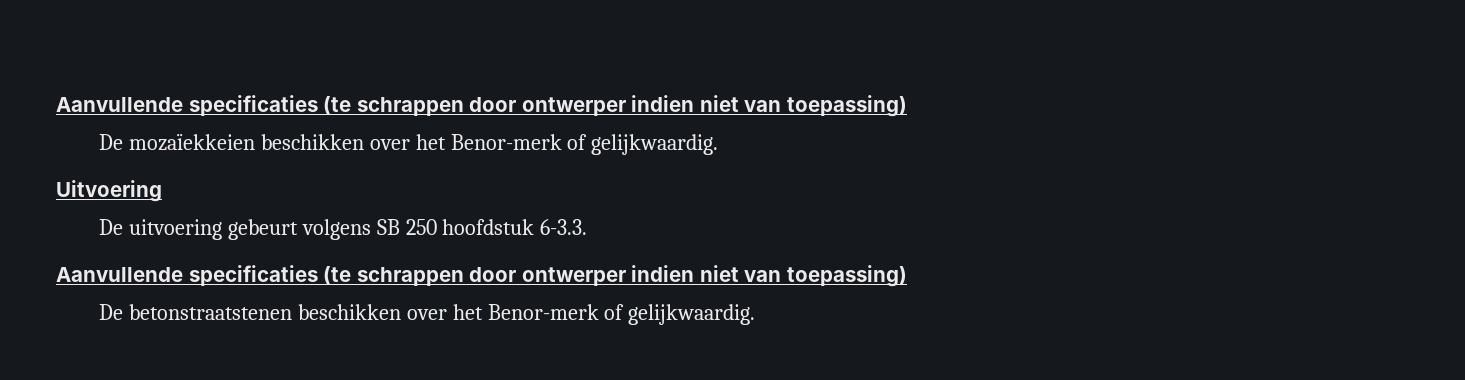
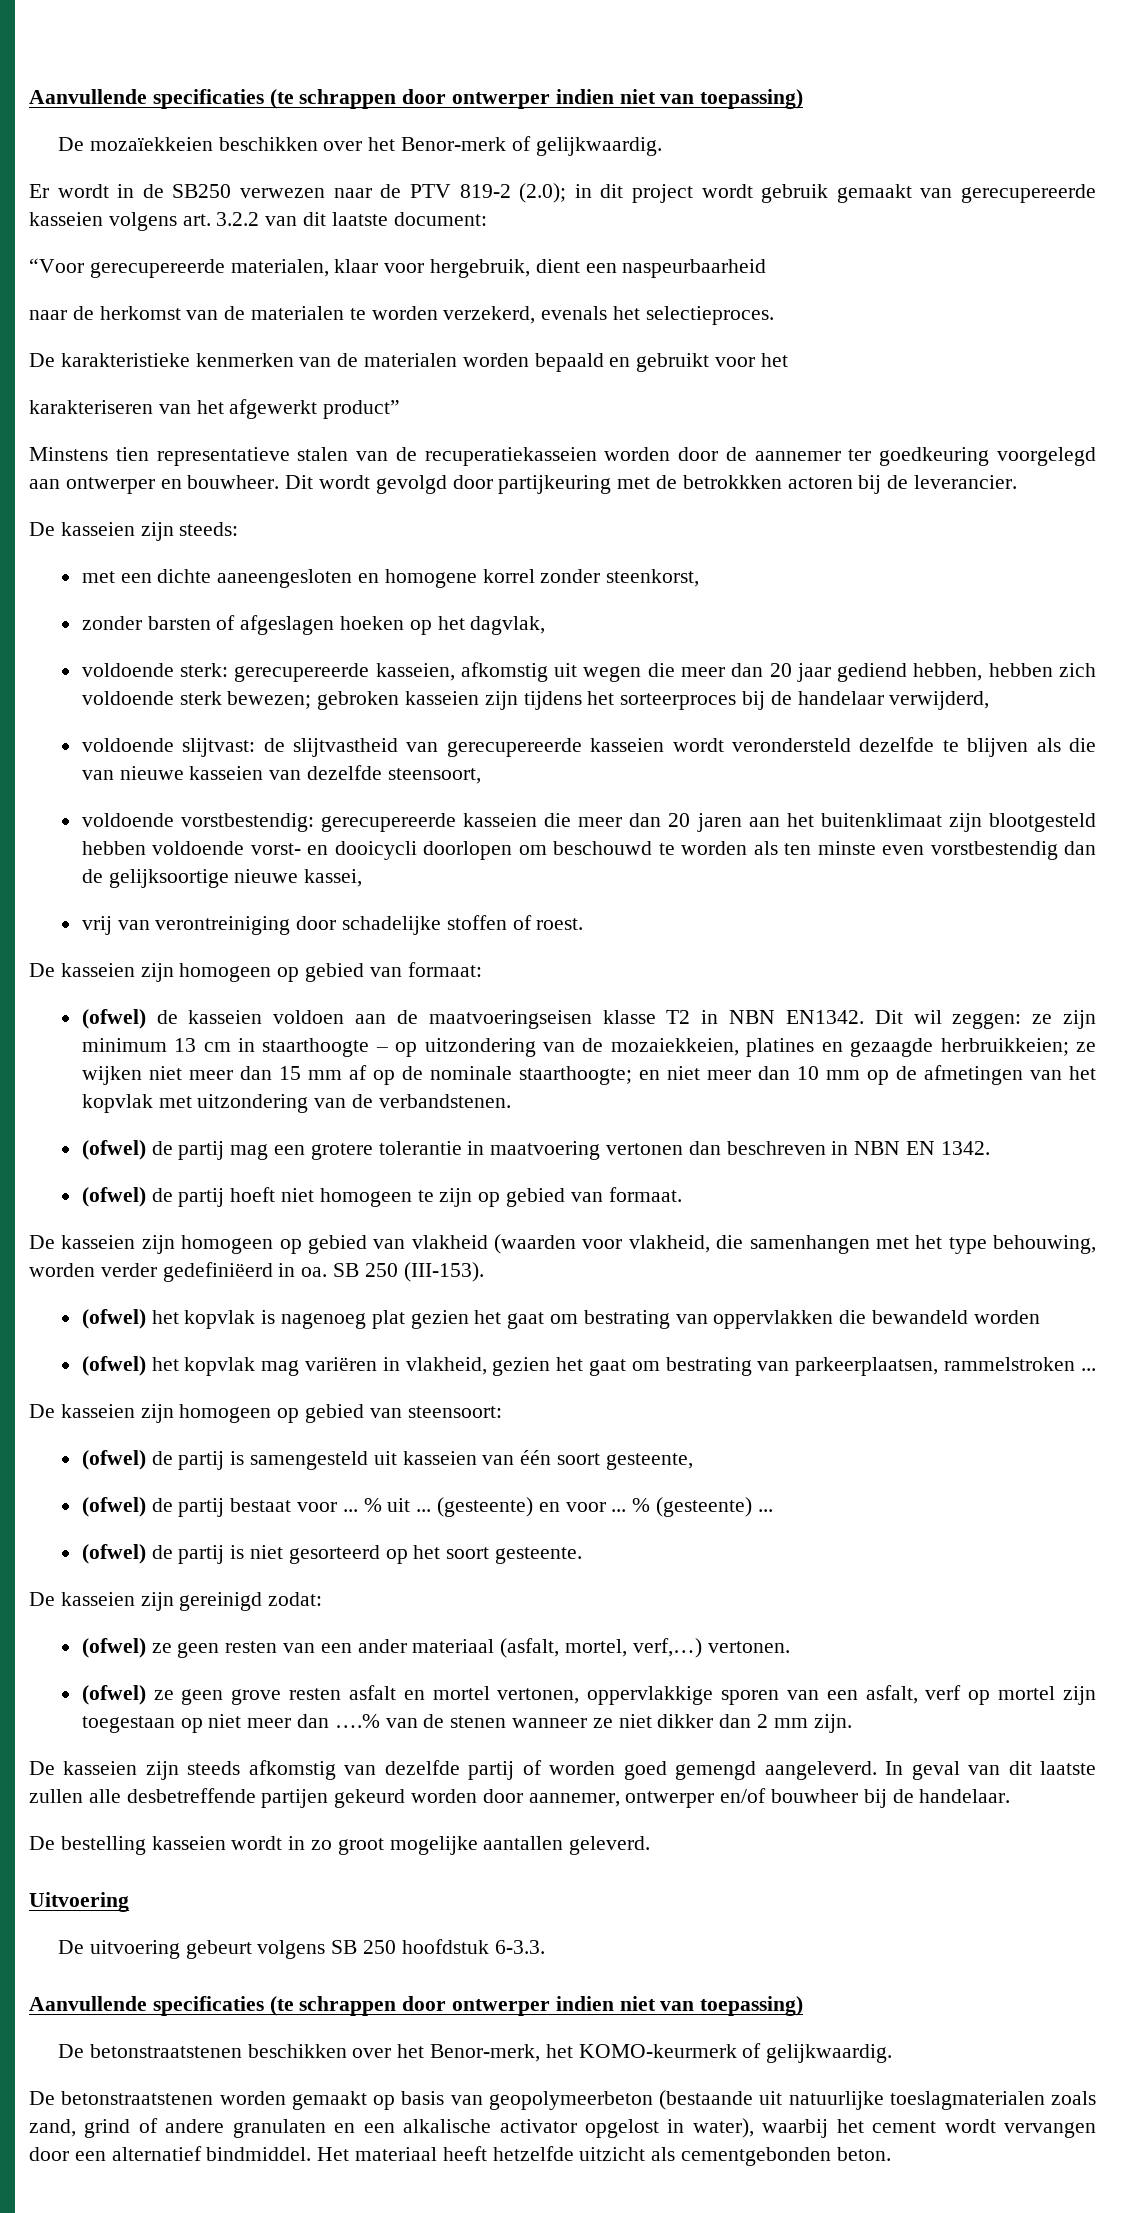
+ Er wordt in de SB250 verwezen naar de PTV 819-2 (2.0); in dit project wordt gebruik gemaakt van gerecupereerde kasseien volgens art. 3.2.2 van dit laatste document:
+ “Voor gerecupereerde materialen, klaar voor hergebruik, dient een naspeurbaarheid
+ naar de herkomst van de materialen te worden verzekerd, evenals het selectieproces.
+ De karakteristieke kenmerken van de materialen worden bepaald en gebruikt voor het
+ karakteriseren van het afgewerkt product”
+ Minstens tien representatieve stalen van de recuperatiekasseien worden door de aannemer ter goedkeuring voorgelegd aan ontwerper en bouwheer. Dit wordt gevolgd door partijkeuring met de betrokkken actoren bij de leverancier.
+ De kasseien zijn steeds:
+ met een dichte aaneengesloten en homogene korrel zonder steenkorst,
+ zonder barsten of afgeslagen hoeken op het dagvlak,
+ voldoende sterk: gerecupereerde kasseien, afkomstig uit wegen die meer dan 20 jaar gediend hebben, hebben zich voldoende sterk bewezen; gebroken kasseien zijn tijdens het sorteerproces bij de handelaar verwijderd,
+ voldoende slijtvast: de slijtvastheid van gerecupereerde kasseien wordt verondersteld dezelfde te blijven als die van nieuwe kasseien van dezelfde steensoort,
+ voldoende vorstbestendig: gerecupereerde kasseien die meer dan 20 jaren aan het buitenklimaat zijn blootgesteld hebben voldoende vorst- en dooicycli doorlopen om beschouwd te worden als ten minste even vorstbestendig dan de gelijksoortige nieuwe kassei,
+ vrij van verontreiniging door schadelijke stoffen of roest.
+ De kasseien zijn homogeen op gebied van formaat:
+ (ofwel) de kasseien voldoen aan de maatvoeringseisen klasse T2 in NBN EN1342. Dit wil zeggen: ze zijn minimum 13 cm in staarthoogte – op uitzondering van de mozaiekkeien, platines en gezaagde herbruikkeien; ze wijken niet meer dan 15 mm af op de nominale staarthoogte; en niet meer dan 10 mm op de afmetingen van het kopvlak met uitzondering van de verbandstenen.
+ (ofwel) de partij mag een grotere tolerantie in maatvoering vertonen dan beschreven in NBN EN 1342.
+ (ofwel) de partij hoeft niet homogeen te zijn op gebied van formaat.
+ De kasseien zijn homogeen op gebied van vlakheid (waarden voor vlakheid, die samenhangen met het type behouwing, worden verder gedefiniëerd in oa. SB 250 (III-153).
+ (ofwel) het kopvlak is nagenoeg plat gezien het gaat om bestrating van oppervlakken die bewandeld worden
+ (ofwel) het kopvlak mag variëren in vlakheid, gezien het gaat om bestrating van parkeerplaatsen, rammelstroken ...
+ De kasseien zijn homogeen op gebied van steensoort:
+ (ofwel) de partij is samengesteld uit kasseien van één soort gesteente,
+ (ofwel) de partij bestaat voor ... % uit ... (gesteente) en voor ... % (gesteente) ...
+ (ofwel) de partij is niet gesorteerd op het soort gesteente.
+ De kasseien zijn gereinigd zodat:
+ (ofwel) ze geen resten van een ander materiaal (asfalt, mortel, verf,…) vertonen.
+ (ofwel) ze geen grove resten asfalt en mortel vertonen, oppervlakkige sporen van een asfalt, verf op mortel zijn toegestaan op niet meer dan ….% van de stenen wanneer ze niet dikker dan 2 mm zijn.
+ De kasseien zijn steeds afkomstig van dezelfde partij of worden goed gemengd aangeleverd. In geval van dit laatste zullen alle desbetreffende partijen gekeurd worden door aannemer, ontwerper en/of bouwheer bij de handelaar.
+ De bestelling kasseien wordt in zo groot mogelijke aantallen geleverd.
- De betonstraatstenen beschikken over het Benor-merk of gelijkwaardig.
+ De betonstraatstenen beschikken over het Benor-merk, het KOMO-keurmerk of gelijkwaardig.
+ De betonstraatstenen worden gemaakt op basis van geopolymeerbeton (bestaande uit natuurlijke toeslagmaterialen zoals zand, grind of andere granulaten en een alkalische activator opgelost in water), waarbij het cement wordt vervangen door een alternatief bindmiddel. Het materiaal heeft hetzelfde uitzicht als cementgebonden beton.

